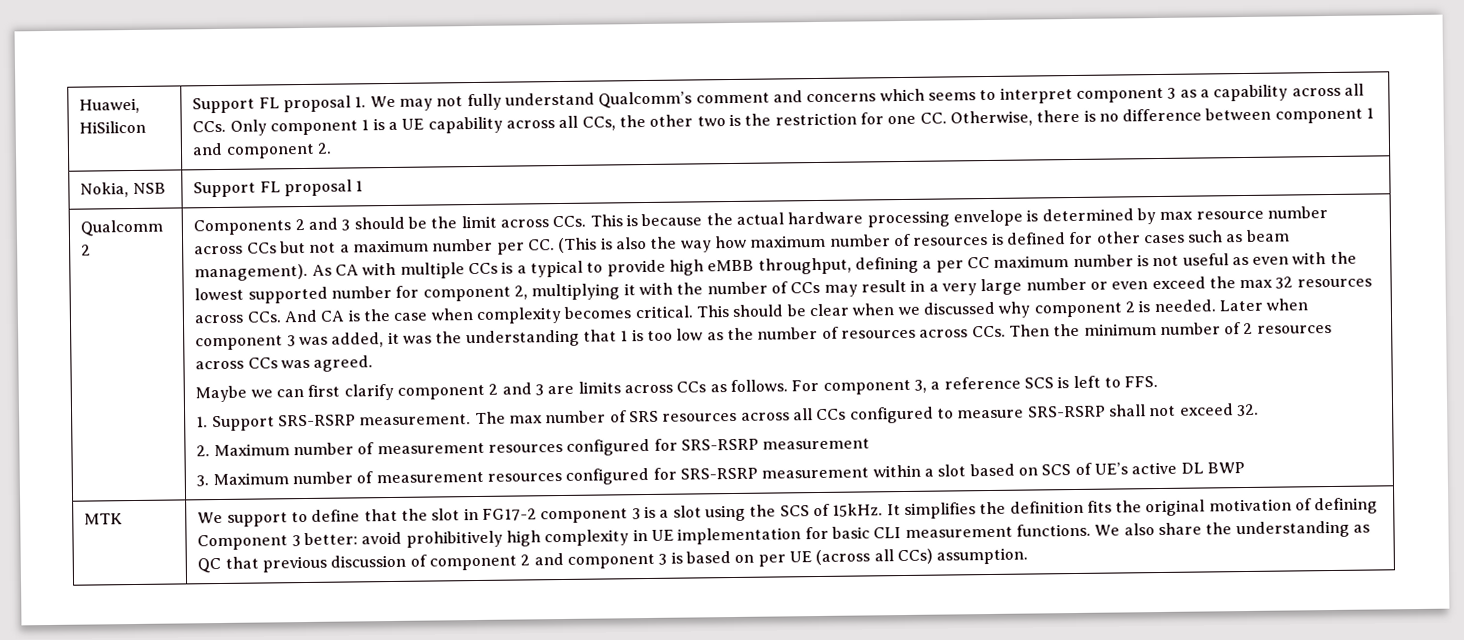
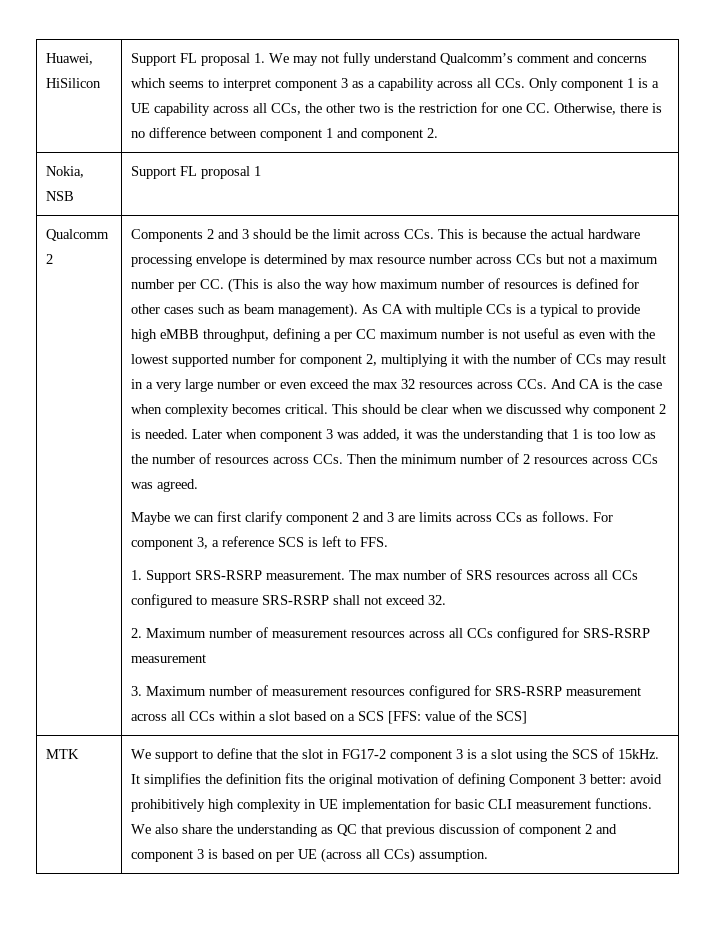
- 2. Maximum number of measurement resources configured for SRS-RSRP measurement
+ 2. Maximum number of measurement resources across all CCs configured for SRS-RSRP measurement
- 3. Maximum number of measurement resources configured for SRS-RSRP measurement within a slot based on SCS of UE’s active DL BWP
+ 3. Maximum number of measurement resources configured for SRS-RSRP measurement across all CCs within a slot based on a SCS [FFS: value of the SCS]

